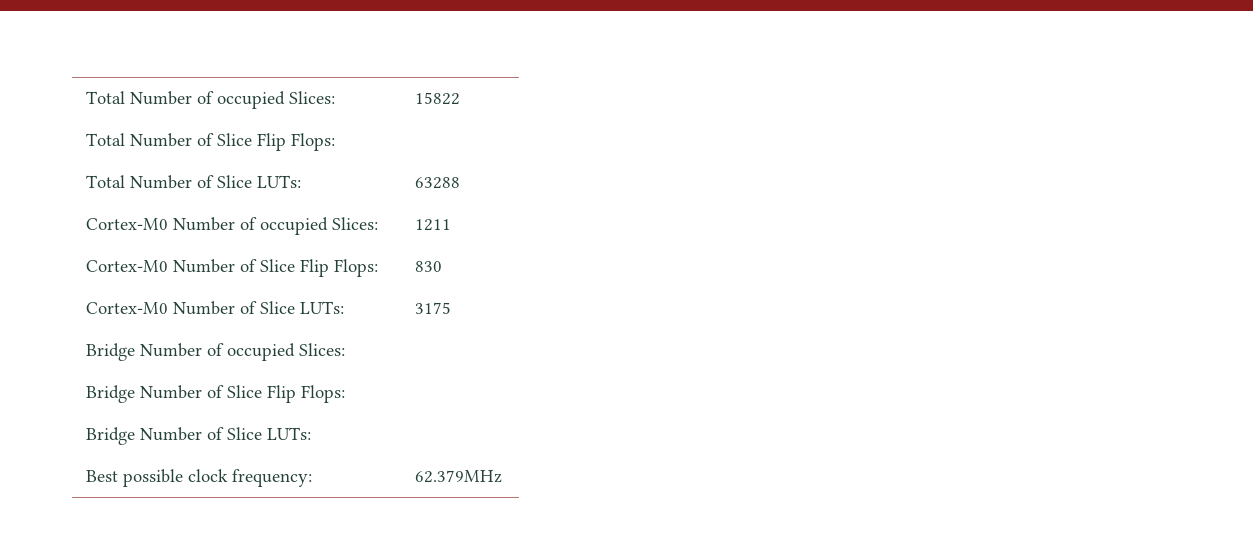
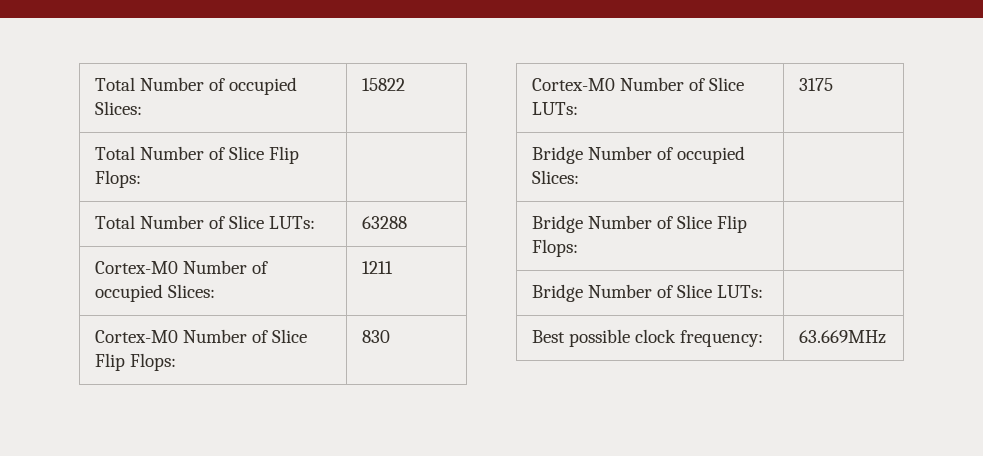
- Best possible clock frequency: | 62.379MHz
+ Best possible clock frequency: | 63.669MHz

